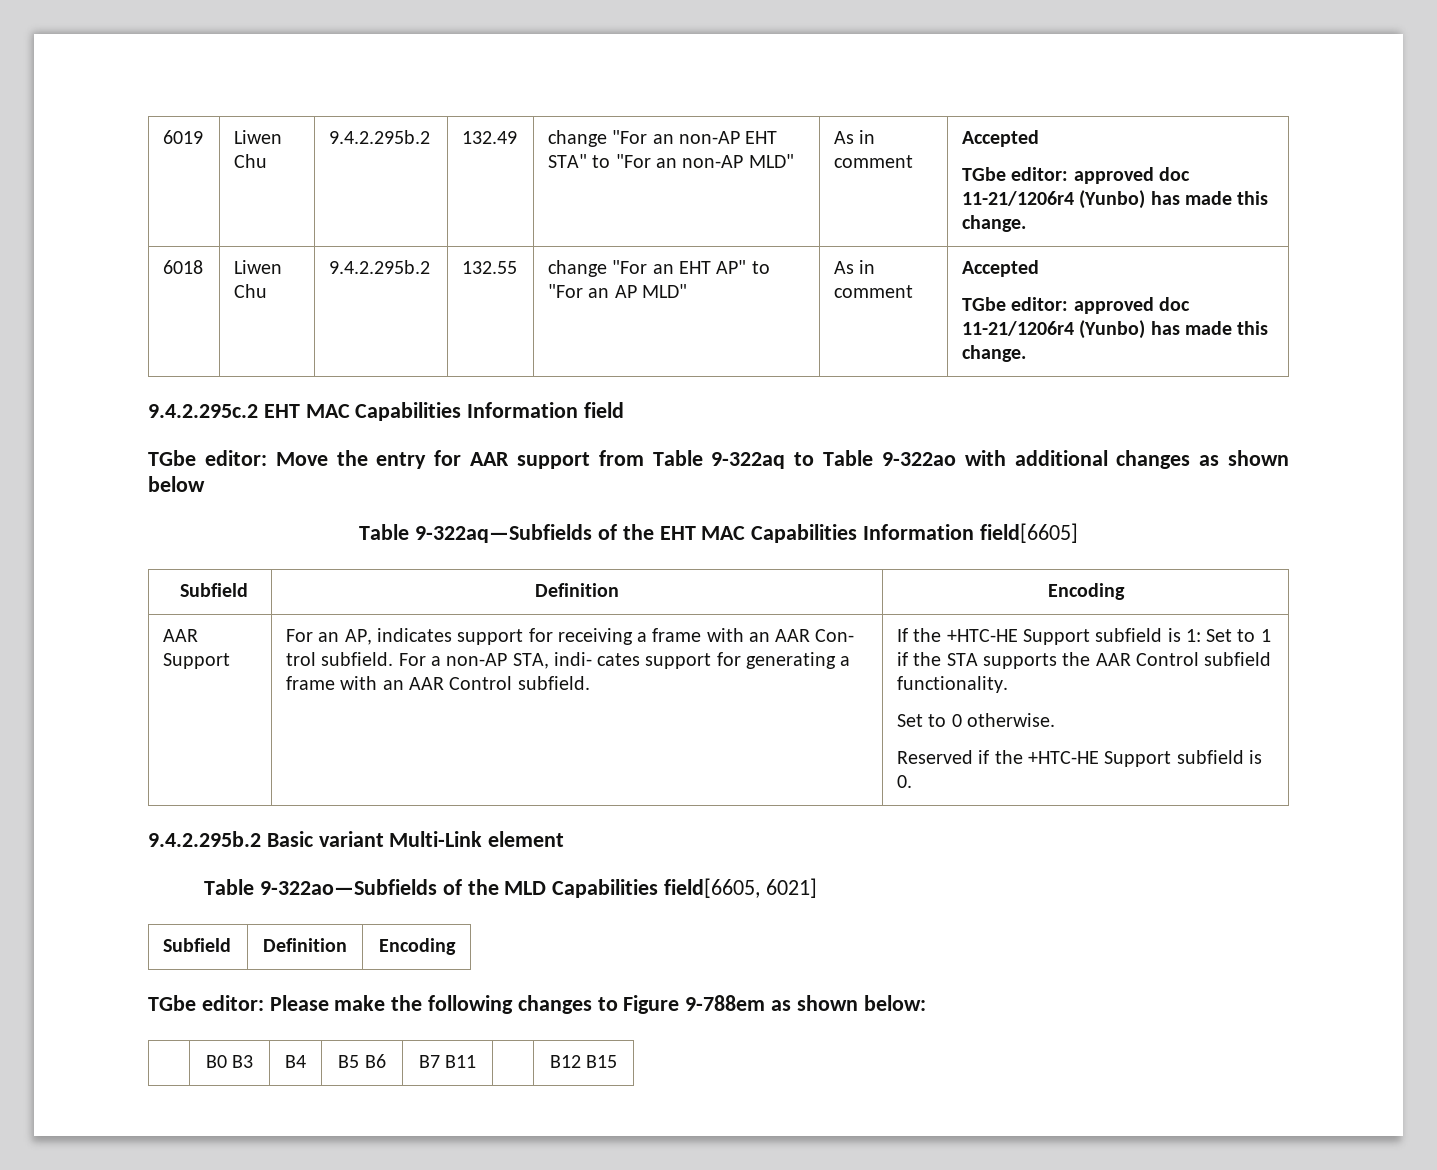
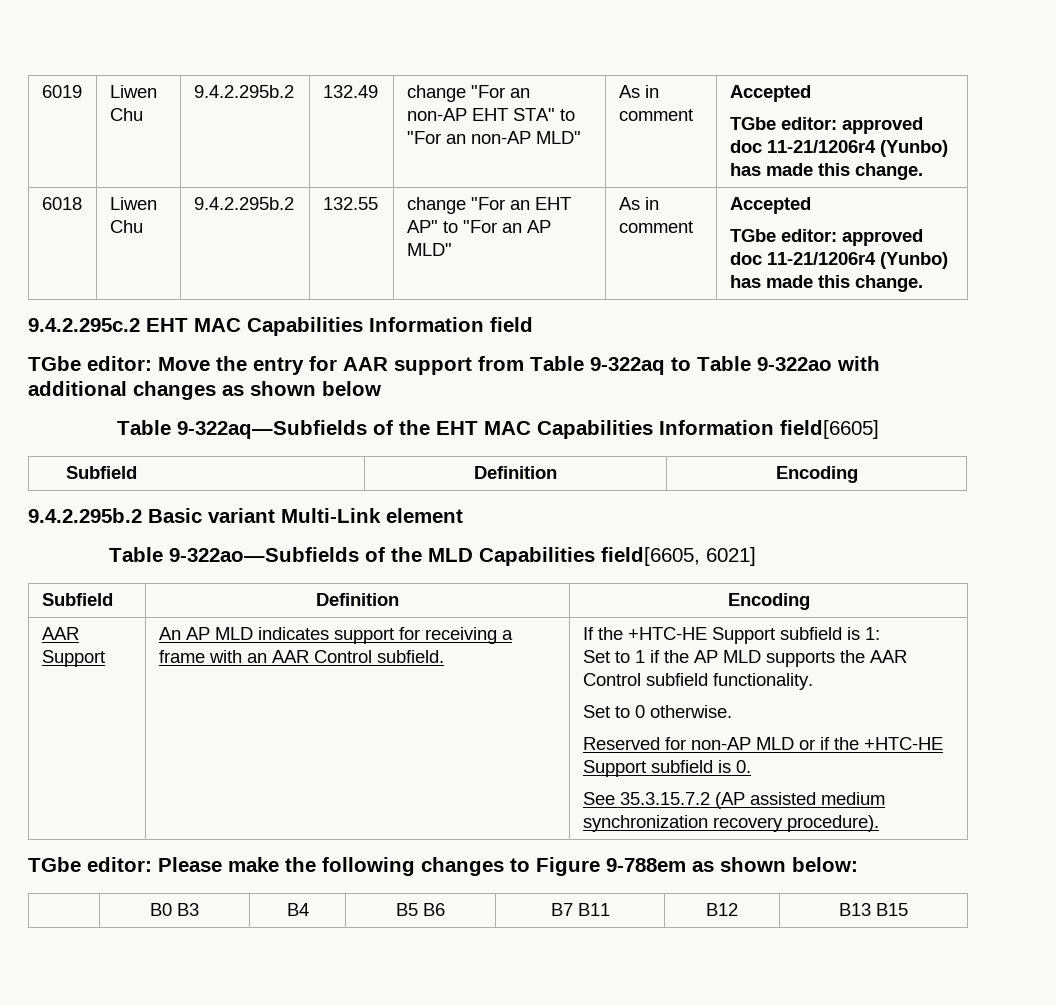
- AAR Support | For an AP, indicates support for receiving a frame with an AAR Con- trol subfield. For a non-AP STA, indi- cates support for generating a frame with an AAR Control subfield. | If the +HTC-HE Support subfield is 1: Set to 1 if the STA supports the AAR Control subfield functionality.
- Set to 0 otherwise.
- Reserved if the +HTC-HE Support subfield is 0.
+ AAR Support | An AP MLD indicates support for receiving a frame with an AAR Control subfield. | If the +HTC-HE Support subfield is 1:
+ Set to 1 if the AP MLD supports the AAR Control subfield functionality.
+ Set to 0 otherwise.
+ Reserved for non-AP MLD or if the +HTC-HE Support subfield is 0.
+ See 35.3.15.7.2 (AP assisted medium synchronization recovery procedure).
- | B0 B3 | B4 | B5 B6 | B7 B11 | | B12 B15
+ | B0 B3 | B4 | B5 B6 | B7 B11 | B12 | B13 B15

